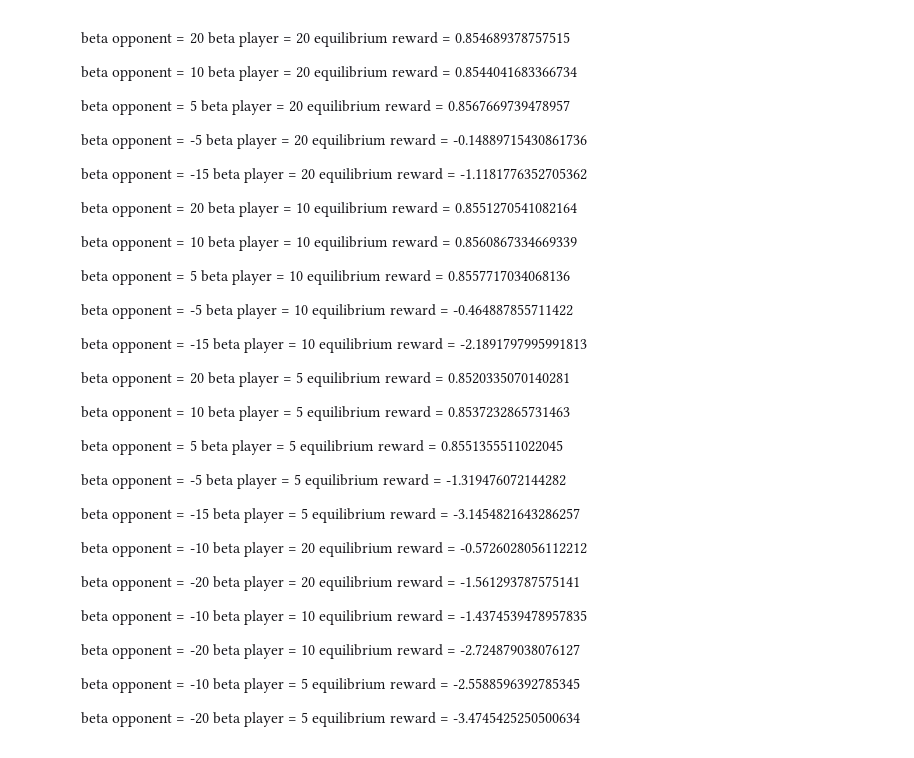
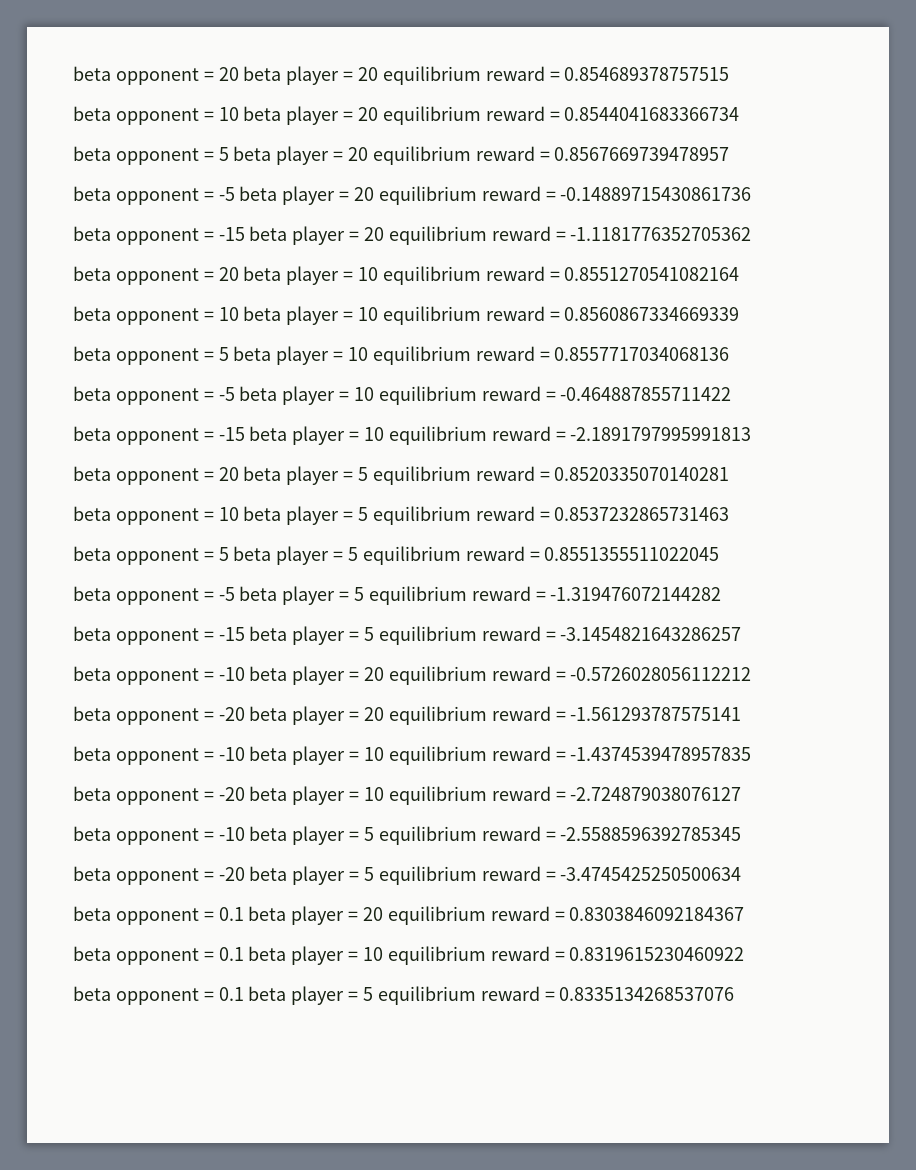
+ beta opponent = 0.1 beta player = 20 equilibrium reward = 0.8303846092184367
+ beta opponent = 0.1 beta player = 10 equilibrium reward = 0.8319615230460922
+ beta opponent = 0.1 beta player = 5 equilibrium reward = 0.8335134268537076

